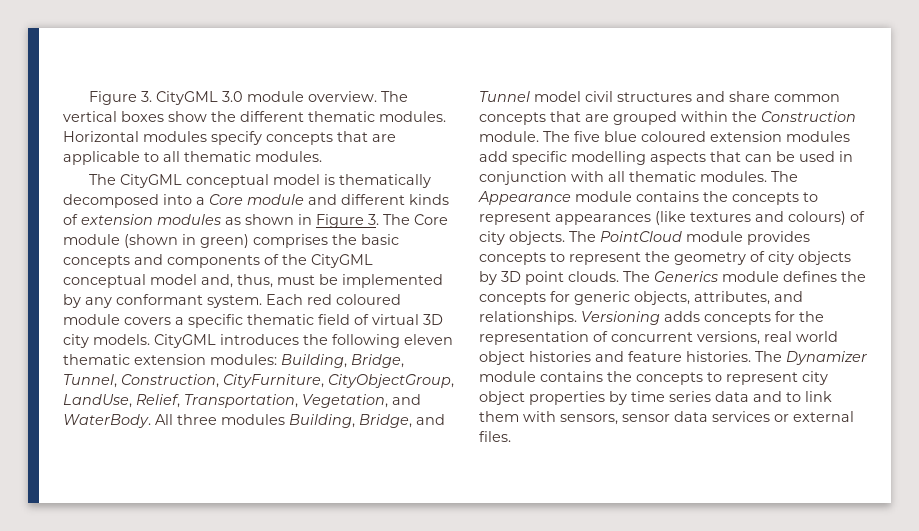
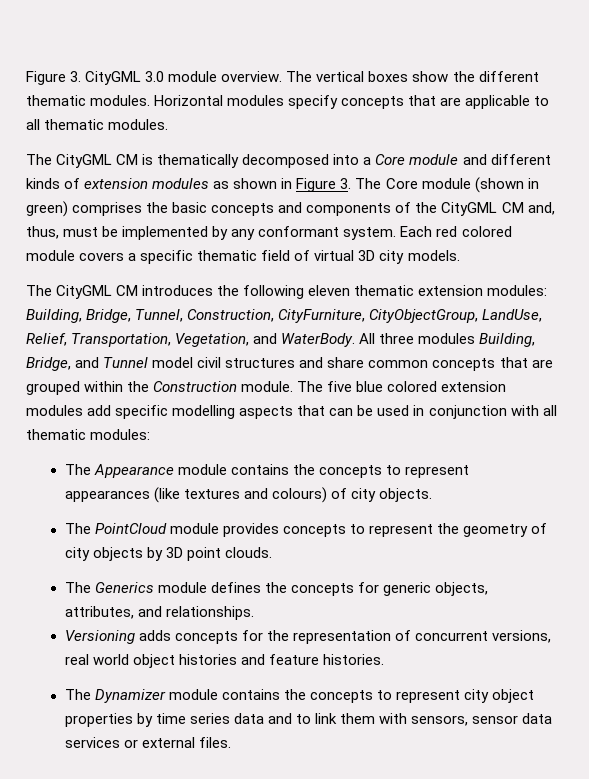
- The CityGML conceptual model is thematically decomposed into a Core module and different kinds of extension modules as shown in Figure 3. The Core module (shown in green) comprises the basic concepts and components of the CityGML conceptual model and, thus, must be implemented by any conformant system.
+ The CityGML CM is thematically decomposed into a Core module and different kinds of extension modules as shown in Figure 3. The Core module (shown in green) comprises the basic concepts and components of the CityGML CM and, thus, must be implemented by any conformant system.
- Each red coloured module covers a specific thematic field of virtual 3D city models. CityGML introduces the following eleven thematic extension modules: Building, Bridge, Tunnel, Construction, CityFurniture, CityObjectGroup, LandUse, Relief, Transportation, Vegetation, and WaterBody.
+ Each red colored module covers a specific thematic field of virtual 3D city models.
+ The CityGML CM introduces the following eleven thematic extension modules: Building, Bridge, Tunnel, Construction, CityFurniture, CityObjectGroup, LandUse, Relief, Transportation, Vegetation, and WaterBody.
- The five blue coloured extension modules add specific modelling aspects that can be used in conjunction with all thematic modules. The Appearance module contains the concepts to represent appearances (like textures and colours) of city objects. The PointCloud module provides concepts to represent the geometry of city objects by 3D point clouds. The Generics module defines the concepts for generic objects, attributes, and relationships. Versioning adds concepts for the representation of concurrent versions, real world object histories and feature histories. The Dynamizer module contains the concepts to represent city object properties by time series data and to link them with sensors, sensor data services or external files.
+ The five blue colored extension modules add specific modelling aspects that can be used in conjunction with all thematic modules:
+ The Appearance module contains the concepts to represent appearances (like textures and colours) of city objects.
+ The PointCloud module provides concepts to represent the geometry of city objects by 3D point clouds.
+ The Generics module defines the concepts for generic objects, attributes, and relationships.
+ Versioning adds concepts for the representation of concurrent versions, real world object histories and feature histories.
+ The Dynamizer module contains the concepts to represent city object properties by time series data and to link them with sensors, sensor data services or external files.

